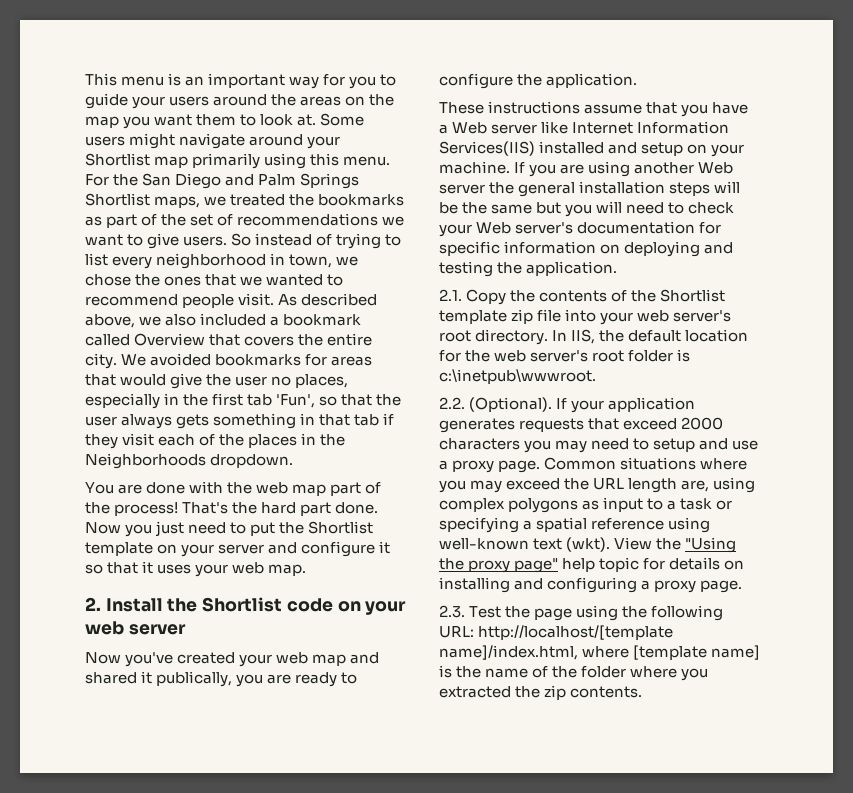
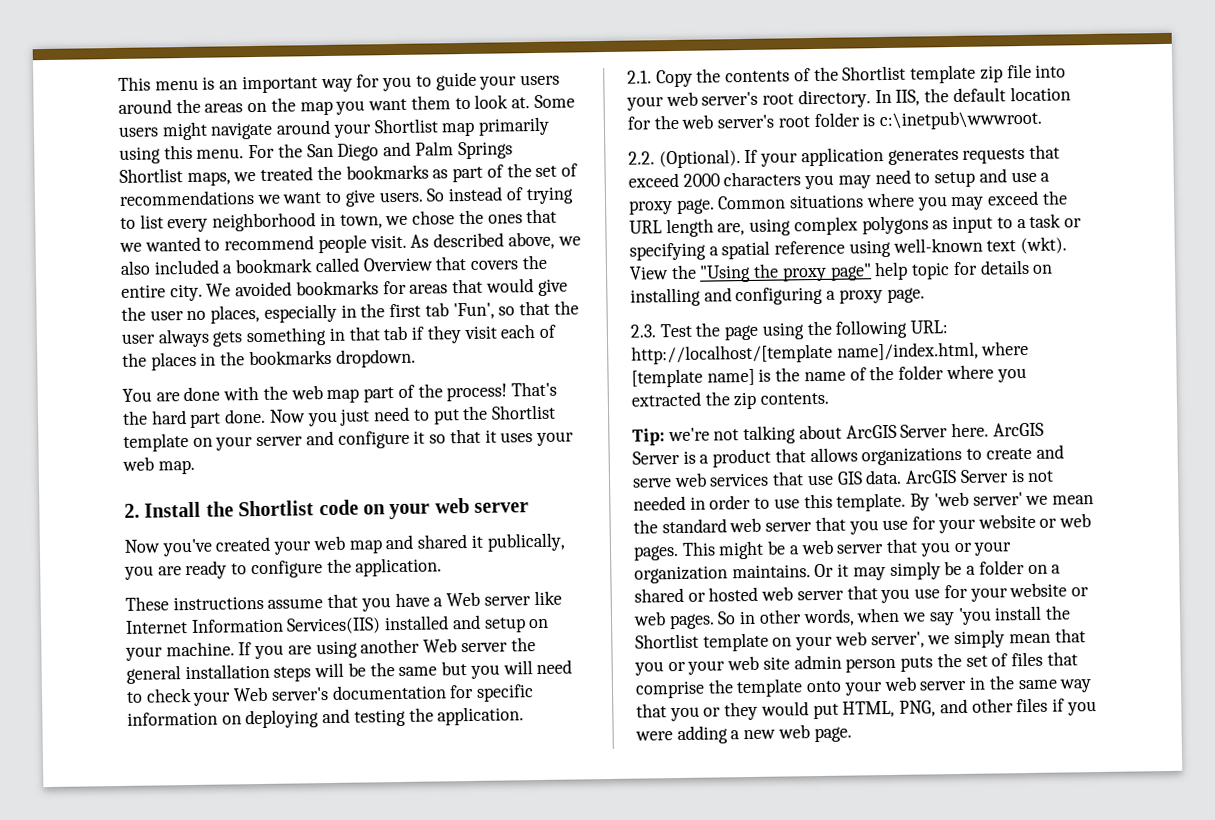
- We avoided bookmarks for areas that would give the user no places, especially in the first tab 'Fun', so that the user always gets something in that tab if they visit each of the places in the Neighborhoods dropdown.
+ We avoided bookmarks for areas that would give the user no places, especially in the first tab 'Fun', so that the user always gets something in that tab if they visit each of the places in the bookmarks dropdown.
+ Tip: we're not talking about ArcGIS Server here. ArcGIS Server is a product that allows organizations to create and serve web services that use GIS data. ArcGIS Server is not needed in order to use this template. By 'web server' we mean the standard web server that you use for your website or web pages. This might be a web server that you or your organization maintains. Or it may simply be a folder on a shared or hosted web server that you use for your website or web pages. So in other words, when we say 'you install the Shortlist template on your web server', we simply mean that you or your web site admin person puts the set of files that comprise the template onto your web server in the same way that you or they would put HTML, PNG, and other files if you were adding a new web page.

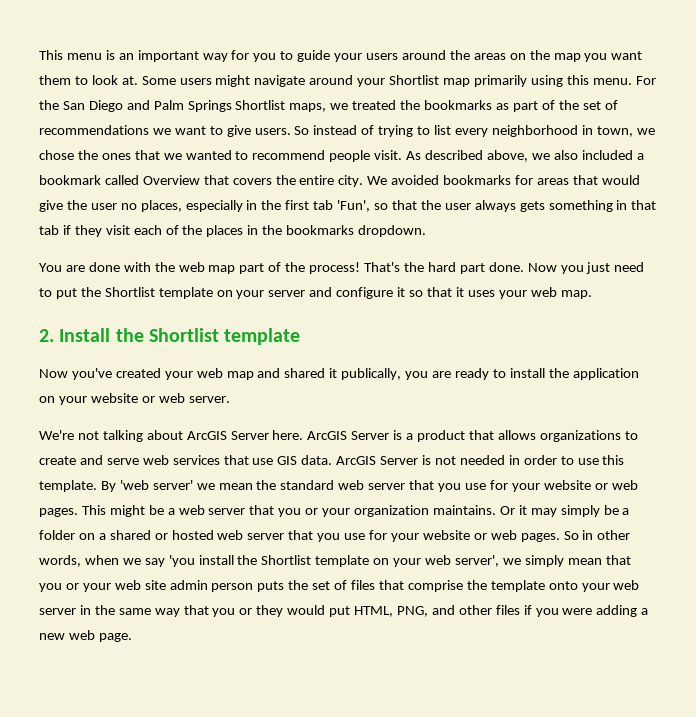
- 2. Install the Shortlist code on your web server
+ 2. Install the Shortlist template
- Now you've created your web map and shared it publically, you are ready to configure the application.
- These instructions assume that you have a Web server like Internet Information Services(IIS) installed and setup on your machine. If you are using another Web server the general installation steps will be the same but you will need to check your Web server's documentation for specific information on deploying and testing the application.
- 2.1. Copy the contents of the Shortlist template zip file into your web server's root directory. In IIS, the default location for the web server's root folder is c:\inetpub\wwwroot.
- 2.2. (Optional). If your application generates requests that exceed 2000 characters you may need to setup and use a proxy page. Common situations where you may exceed the URL length are, using complex polygons as input to a task or specifying a spatial reference using well-known text (wkt). View the "Using the proxy page" help topic for details on installing and configuring a proxy page.
- 2.3. Test the page using the following URL: http://localhost/[template name]/index.html, where [template name] is the name of the folder where you extracted the zip contents.
- Tip: we're not talking about ArcGIS Server here.
+ Now you've created your web map and shared it publically, you are ready to install the application on your website or web server.
+ We're not talking about ArcGIS Server here.

